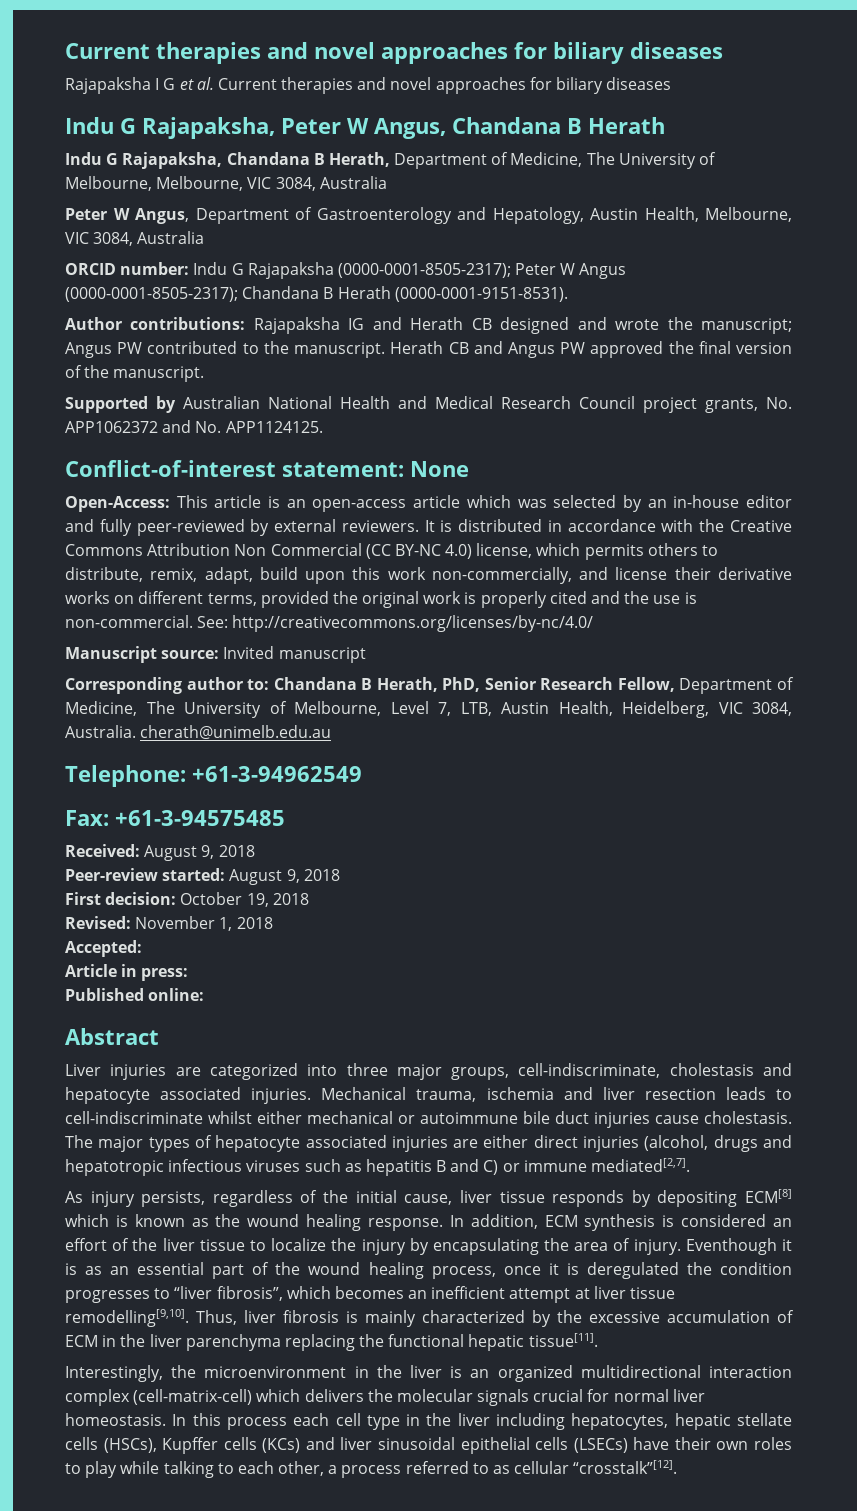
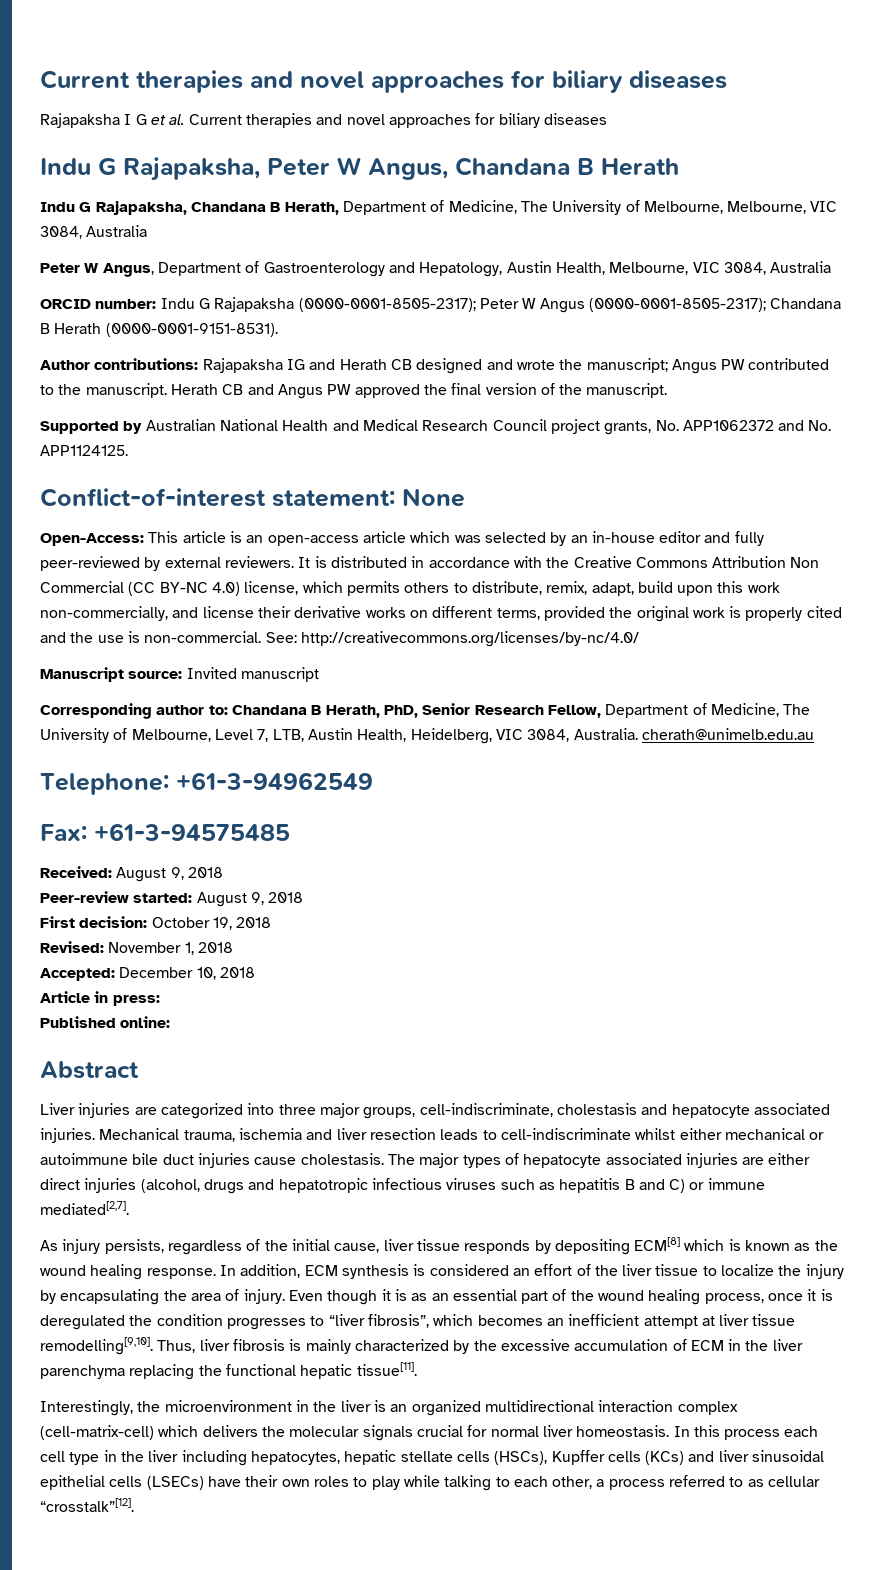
- Accepted:
+ Accepted: December 10, 2018
- Eventhough it is as an essential part of the wound healing process, once it is deregulated the condition progresses to “liver fibrosis”, which becomes an inefficient attempt at liver tissue remodelling[9,10].
+ Even though it is as an essential part of the wound healing process, once it is deregulated the condition progresses to “liver fibrosis”, which becomes an inefficient attempt at liver tissue remodelling[9,10].

